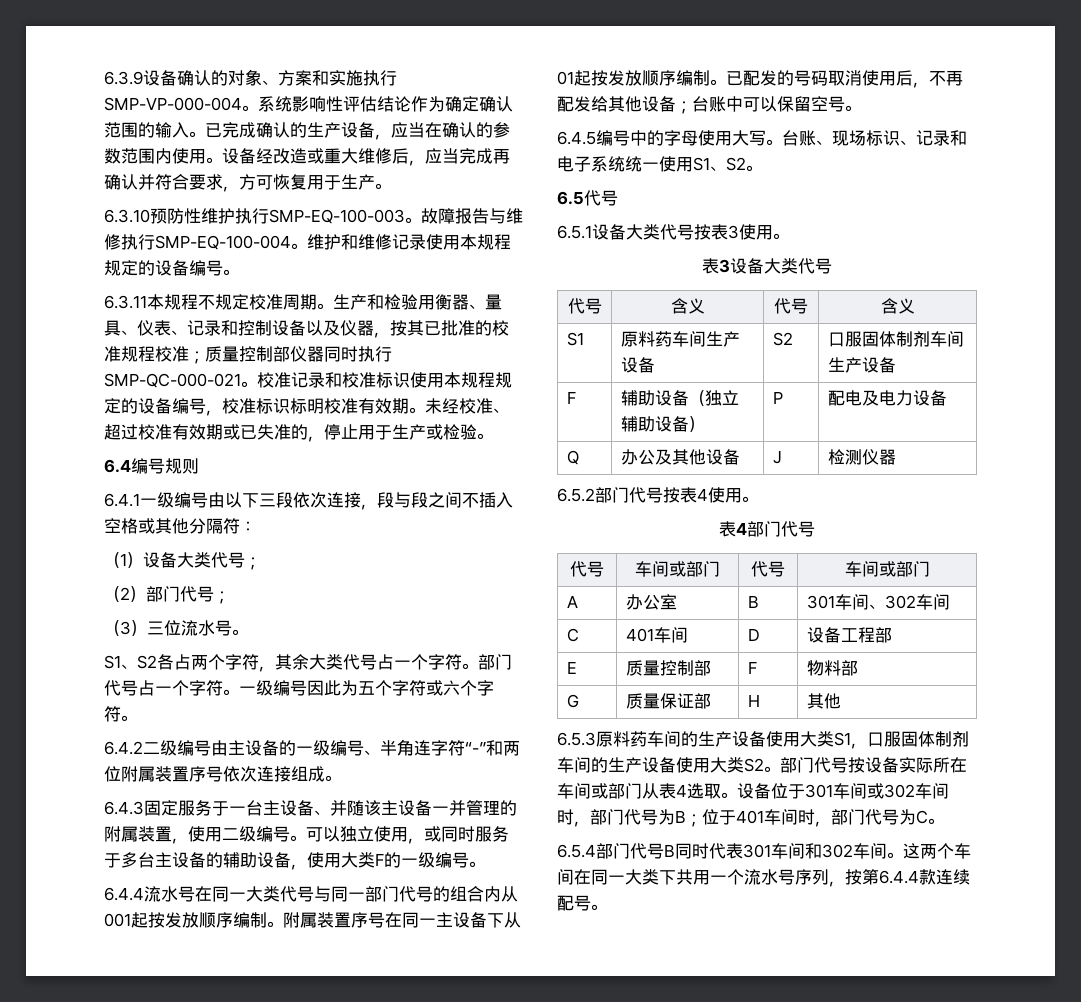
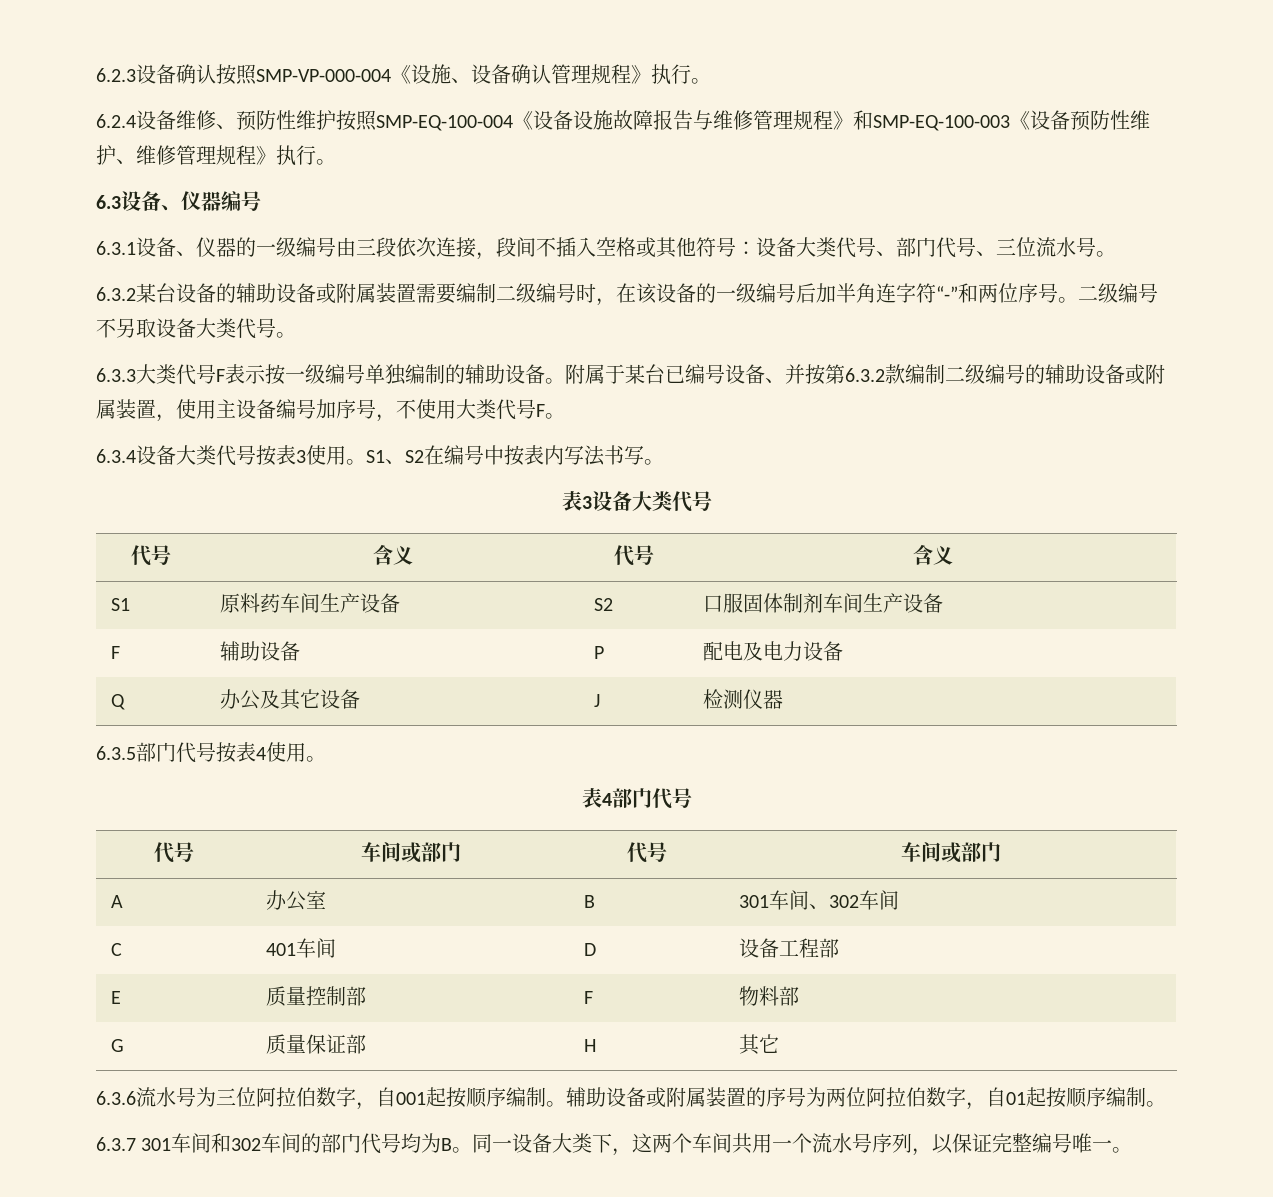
- 6.3.9设备确认的对象、方案和实施执行SMP-VP-000-004。系统影响性评估结论作为确定确认范围的输入。已完成确认的生产设备，应当在确认的参数范围内使用。设备经改造或重大维修后，应当完成再确认并符合要求，方可恢复用于生产。
- 6.3.10预防性维护执行SMP-EQ-100-003。故障报告与维修执行SMP-EQ-100-004。维护和维修记录使用本规程规定的设备编号。
- 6.3.11本规程不规定校准周期。生产和检验用衡器、量具、仪表、记录和控制设备以及仪器，按其已批准的校准规程校准；质量控制部仪器同时执行SMP-QC-000-021。校准记录和校准标识使用本规程规定的设备编号，校准标识标明校准有效期。未经校准、超过校准有效期或已失准的，停止用于生产或检验。
- 6.4编号规则
- 6.4.1一级编号由以下三段依次连接，段与段之间不插入空格或其他分隔符：
- （1）设备大类代号；
- （2）部门代号；
- （3）三位流水号。
- S1、S2各占两个字符，其余大类代号占一个字符。部门代号占一个字符。一级编号因此为五个字符或六个字符。
- 6.4.2二级编号由主设备的一级编号、半角连字符“-”和两位附属装置序号依次连接组成。
- 6.4.3固定服务于一台主设备、并随该主设备一并管理的附属装置，使用二级编号。可以独立使用，或同时服务于多台主设备的辅助设备，使用大类F的一级编号。
- 6.4.4流水号在同一大类代号与同一部门代号的组合内从001起按发放顺序编制。附属装置序号在同一主设备下从01起按发放顺序编制。已配发的号码取消使用后，不再配发给其他设备；台账中可以保留空号。
- 6.4.5编号中的字母使用大写。台账、现场标识、记录和电子系统统一使用S1、S2。
- 6.5代号
- 6.5.1设备大类代号按表3使用。
+ 6.2.3设备确认按照SMP-VP-000-004《设施、设备确认管理规程》执行。
+ 6.2.4设备维修、预防性维护按照SMP-EQ-100-004《设备设施故障报告与维修管理规程》和SMP-EQ-100-003《设备预防性维护、维修管理规程》执行。
+ 6.3设备、仪器编号
+ 6.3.1设备、仪器的一级编号由三段依次连接，段间不插入空格或其他符号：设备大类代号、部门代号、三位流水号。
+ 6.3.2某台设备的辅助设备或附属装置需要编制二级编号时，在该设备的一级编号后加半角连字符“-”和两位序号。二级编号不另取设备大类代号。
+ 6.3.3大类代号F表示按一级编号单独编制的辅助设备。附属于某台已编号设备、并按第6.3.2款编制二级编号的辅助设备或附属装置，使用主设备编号加序号，不使用大类代号F。
+ 6.3.4设备大类代号按表3使用。S1、S2在编号中按表内写法书写。
- F | 辅助设备（独立辅助设备） | P | 配电及电力设备
+ F | 辅助设备 | P | 配电及电力设备
- Q | 办公及其他设备 | J | 检测仪器
+ Q | 办公及其它设备 | J | 检测仪器
- 6.5.2部门代号按表4使用。
+ 6.3.5部门代号按表4使用。
- G | 质量保证部 | H | 其他
- 6.5.3原料药车间的生产设备使用大类S1，口服固体制剂车间的生产设备使用大类S2。部门代号按设备实际所在车间或部门从表4选取。设备位于301车间或302车间时，部门代号为B；位于401车间时，部门代号为C。
- 6.5.4部门代号B同时代表301车间和302车间。这两个车间在同一大类下共用一个流水号序列，按第6.4.4款连续配号。
+ G | 质量保证部 | H | 其它
+ 6.3.6流水号为三位阿拉伯数字，自001起按顺序编制。辅助设备或附属装置的序号为两位阿拉伯数字，自01起按顺序编制。
+ 6.3.7 301车间和302车间的部门代号均为B。同一设备大类下，这两个车间共用一个流水号序列，以保证完整编号唯一。

